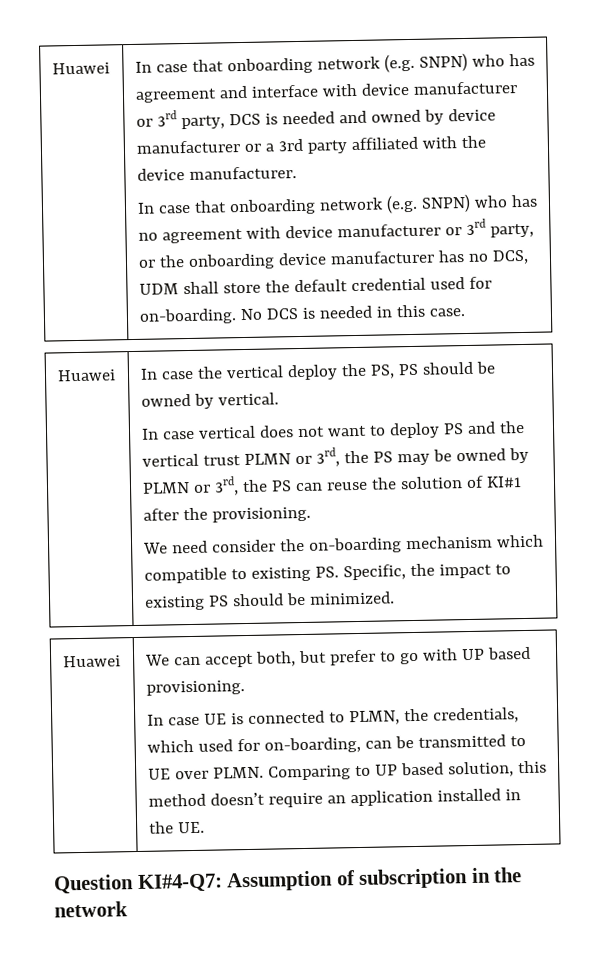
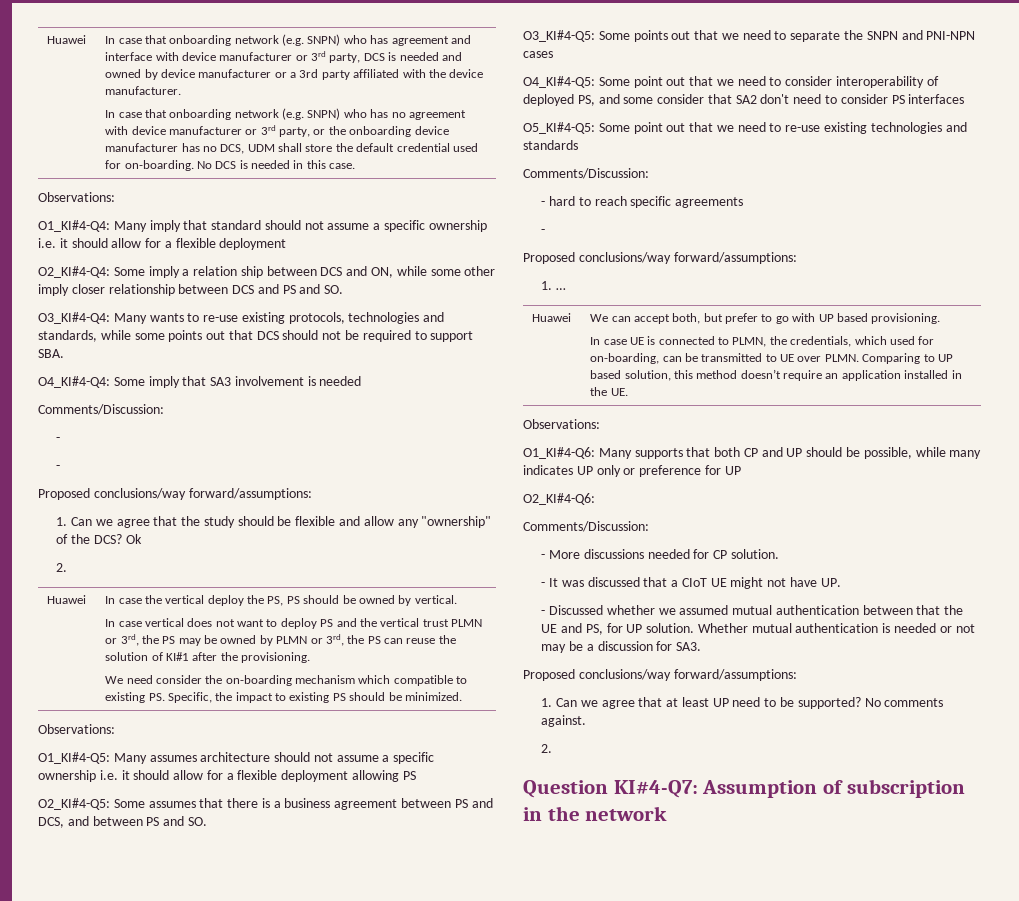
  No DCS is needed in this case.
+ Observations:
+ O1_KI#4-Q4: Many imply that standard should not assume a specific ownership i.e. it should allow for a flexible deployment
+ O2_KI#4-Q4: Some imply a relation ship between DCS and ON, while some other imply closer relationship between DCS and PS and SO.
+ O3_KI#4-Q4: Many wants to re-use existing protocols, technologies and standards, while some points out that DCS should not be required to support SBA.
+ O4_KI#4-Q4: Some imply that SA3 involvement is needed
+ Comments/Discussion:
+ -
+ -
+ Proposed conclusions/way forward/assumptions:
+ 1. Can we agree that the study should be flexible and allow any "ownership" of the DCS? Ok
+ 2.
  We need consider the on-boarding mechanism which compatible to existing PS. Specific, the impact to existing PS should be minimized.
+ Observations:
+ O1_KI#4-Q5: Many assumes architecture should not assume a specific ownership i.e. it should allow for a flexible deployment allowing PS
+ O2_KI#4-Q5: Some assumes that there is a business agreement between PS and DCS, and between PS and SO.
+ O3_KI#4-Q5: Some points out that we need to separate the SNPN and PNI-NPN cases
+ O4_KI#4-Q5: Some point out that we need to consider interoperability of deployed PS, and some consider that SA2 don't need to consider PS interfaces
+ O5_KI#4-Q5: Some point out that we need to re-use existing technologies and standards
+ Comments/Discussion:
+ - hard to reach specific agreements
+ -
+ Proposed conclusions/way forward/assumptions:
+ 1. …
  Comparing to UP based solution, this method doesn’t require an application installed in the UE.
+ Observations:
+ O1_KI#4-Q6: Many supports that both CP and UP should be possible, while many indicates UP only or preference for UP
+ O2_KI#4-Q6:
+ Comments/Discussion:
+ - More discussions needed for CP solution.
+ - It was discussed that a CIoT UE might not have UP.
+ - Discussed whether we assumed mutual authentication between that the UE and PS, for UP solution. Whether mutual authentication is needed or not may be a discussion for SA3.
+ Proposed conclusions/way forward/assumptions:
+ 1. Can we agree that at least UP need to be supported? No comments against.
+ 2.

